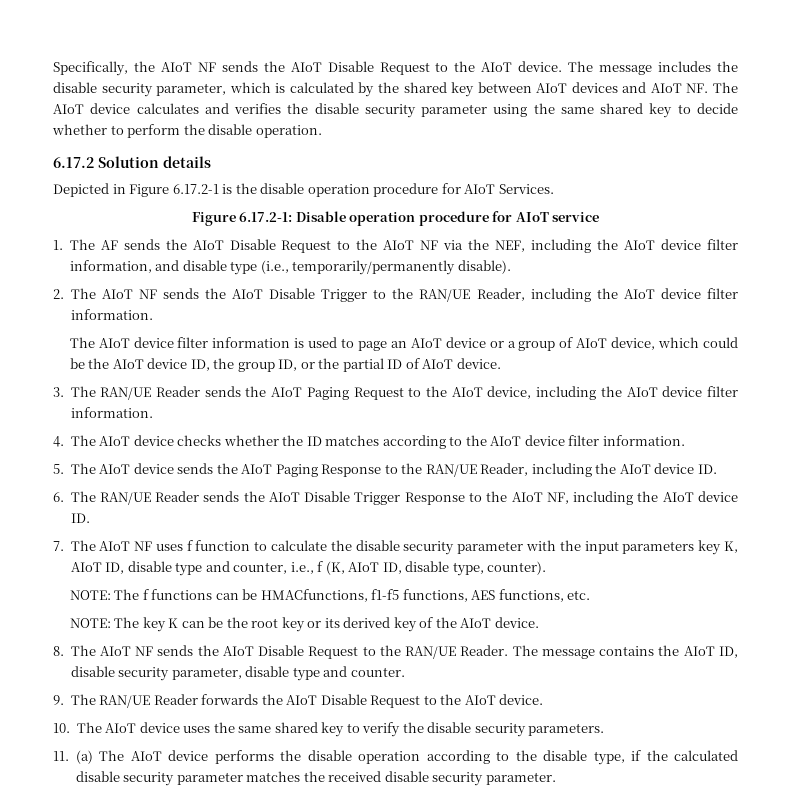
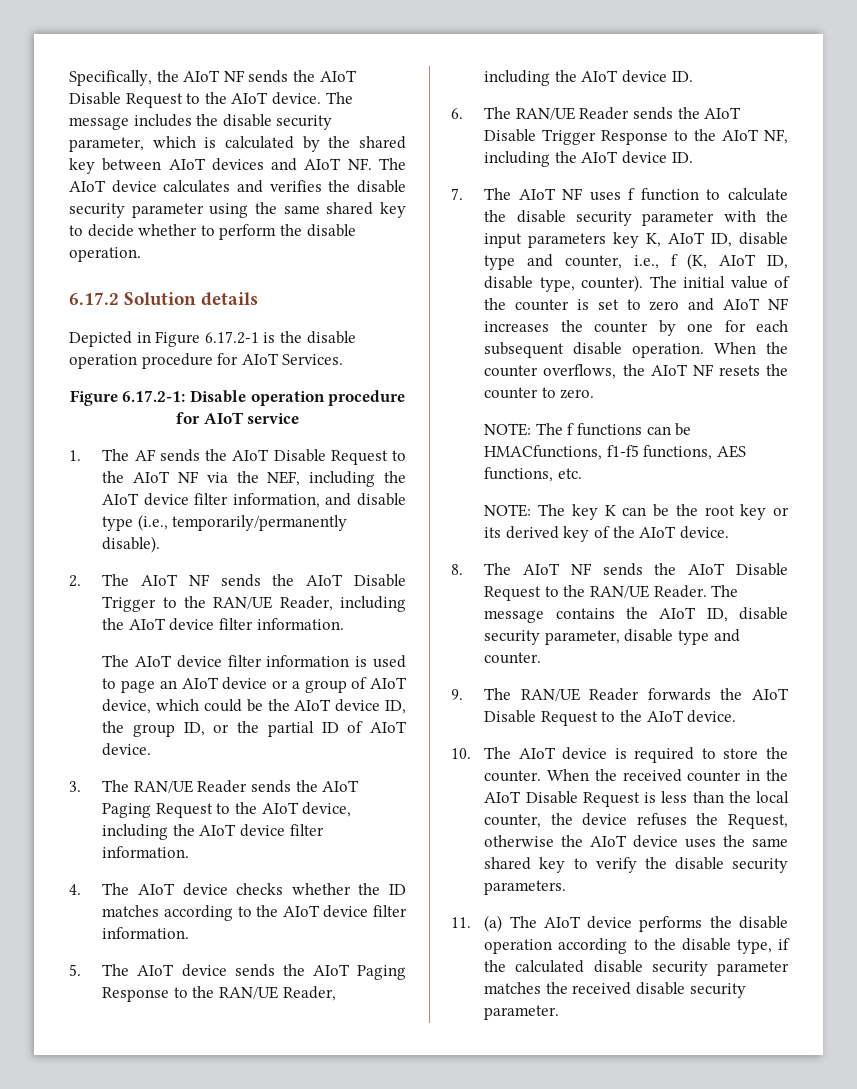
+ The initial value of the counter is set to zero and AIoT NF increases the counter by one for each subsequent disable operation. When the counter overflows, the AIoT NF resets the counter to zero.
- 10. The AIoT device uses the same shared key to verify the disable security parameters.
+ 10. The AIoT device is required to store the counter. When the received counter in the AIoT Disable Request is less than the local counter, the device refuses the Request, otherwise the AIoT device uses the same shared key to verify the disable security parameters.

